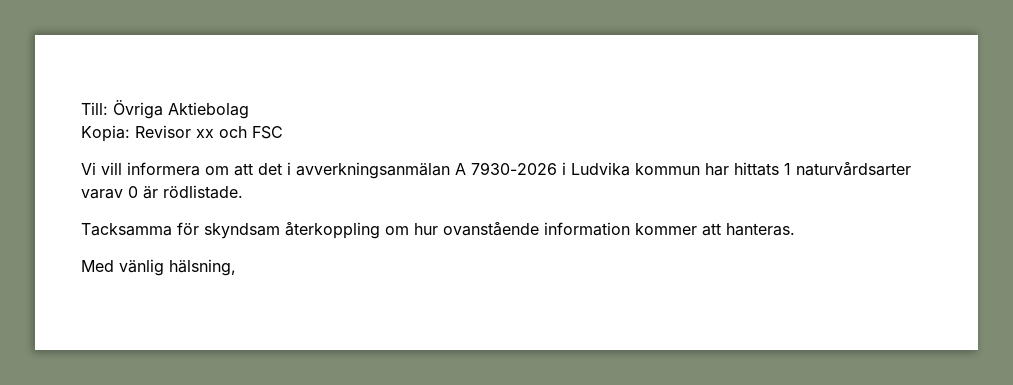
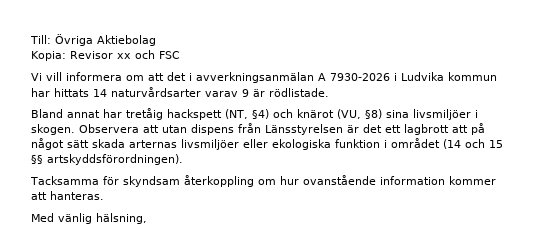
- Vi vill informera om att det i avverkningsanmälan A 7930-2026 i Ludvika kommun har hittats 1 naturvårdsarter varav 0 är rödlistade.
+ Vi vill informera om att det i avverkningsanmälan A 7930-2026 i Ludvika kommun har hittats 14 naturvårdsarter varav 9 är rödlistade.
+ Bland annat har tretåig hackspett (NT, §4) och knärot (VU, §8) sina livsmiljöer i skogen. Observera att utan dispens från Länsstyrelsen är det ett lagbrott att på något sätt skada arternas livsmiljöer eller ekologiska funktion i området (14 och 15 §§ artskyddsförordningen).

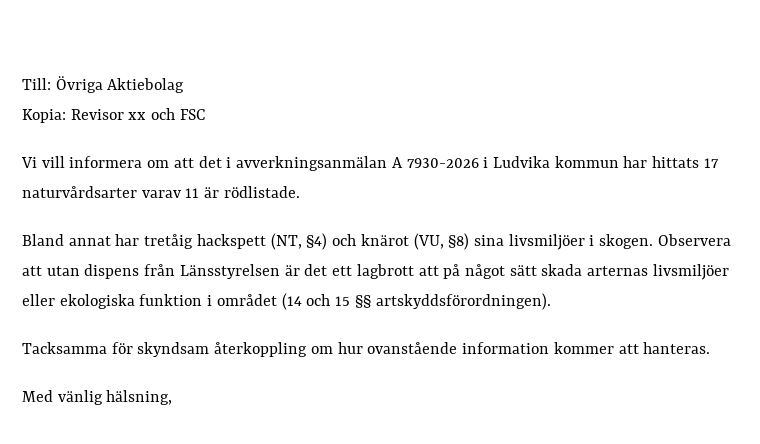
- Vi vill informera om att det i avverkningsanmälan A 7930-2026 i Ludvika kommun har hittats 14 naturvårdsarter varav 9 är rödlistade.
+ Vi vill informera om att det i avverkningsanmälan A 7930-2026 i Ludvika kommun har hittats 17 naturvårdsarter varav 11 är rödlistade.

